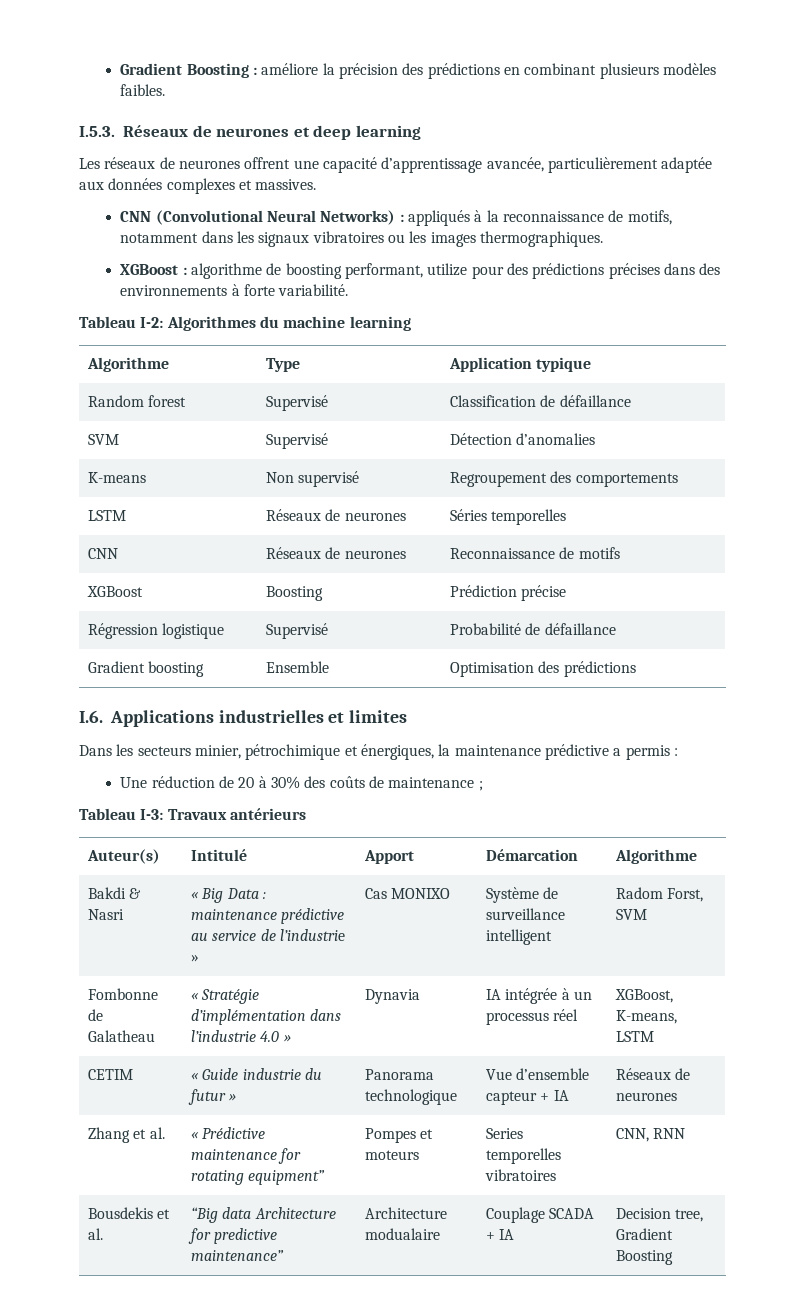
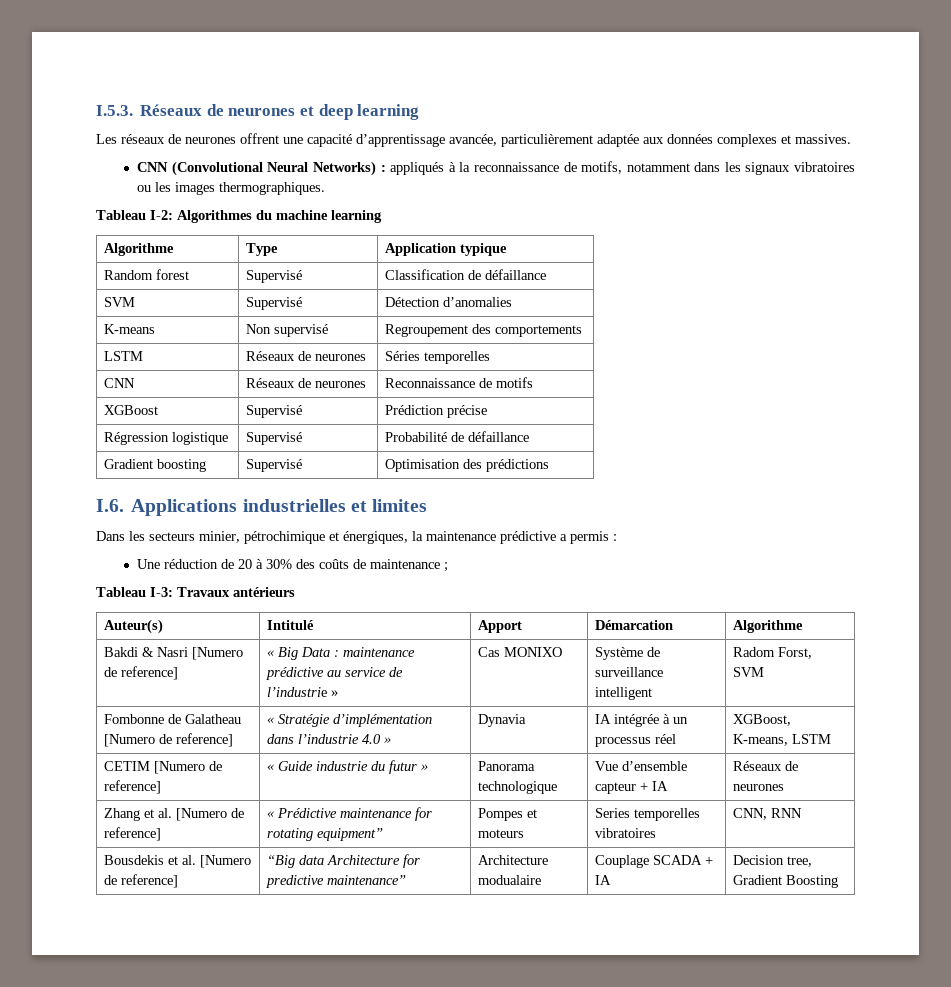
- Gradient Boosting : améliore la précision des prédictions en combinant plusieurs modèles faibles.
- XGBoost : algorithme de boosting performant, utilize pour des prédictions précises dans des environnements à forte variabilité.
- XGBoost | Boosting | Prédiction précise
+ XGBoost | Supervisé | Prédiction précise
- Gradient boosting | Ensemble | Optimisation des prédictions
+ Gradient boosting | Supervisé | Optimisation des prédictions
- Bakdi & Nasri | « Big Data : maintenance prédictive au service de l’industrie » | Cas MONIXO | Système de surveillance intelligent | Radom Forst, SVM
+ Bakdi & Nasri [Numero de reference] | « Big Data : maintenance prédictive au service de l’industrie » | Cas MONIXO | Système de surveillance intelligent | Radom Forst, SVM
- Fombonne de Galatheau | « Stratégie d’implémentation dans l’industrie 4.0 » | Dynavia | IA intégrée à un processus réel | XGBoost, K-means, LSTM
+ Fombonne de Galatheau [Numero de reference] | « Stratégie d’implémentation dans l’industrie 4.0 » | Dynavia | IA intégrée à un processus réel | XGBoost, K-means, LSTM
- CETIM | « Guide industrie du futur » | Panorama technologique | Vue d’ensemble capteur + IA | Réseaux de neurones
+ CETIM [Numero de reference] | « Guide industrie du futur » | Panorama technologique | Vue d’ensemble capteur + IA | Réseaux de neurones
- Zhang et al. | « Prédictive maintenance for rotating equipment” | Pompes et moteurs | Series temporelles vibratoires | CNN, RNN
+ Zhang et al. [Numero de reference] | « Prédictive maintenance for rotating equipment” | Pompes et moteurs | Series temporelles vibratoires | CNN, RNN
- Bousdekis et al. | “Big data Architecture for predictive maintenance” | Architecture modualaire | Couplage SCADA + IA | Decision tree, Gradient Boosting
+ Bousdekis et al. [Numero de reference] | “Big data Architecture for predictive maintenance” | Architecture modualaire | Couplage SCADA + IA | Decision tree, Gradient Boosting

